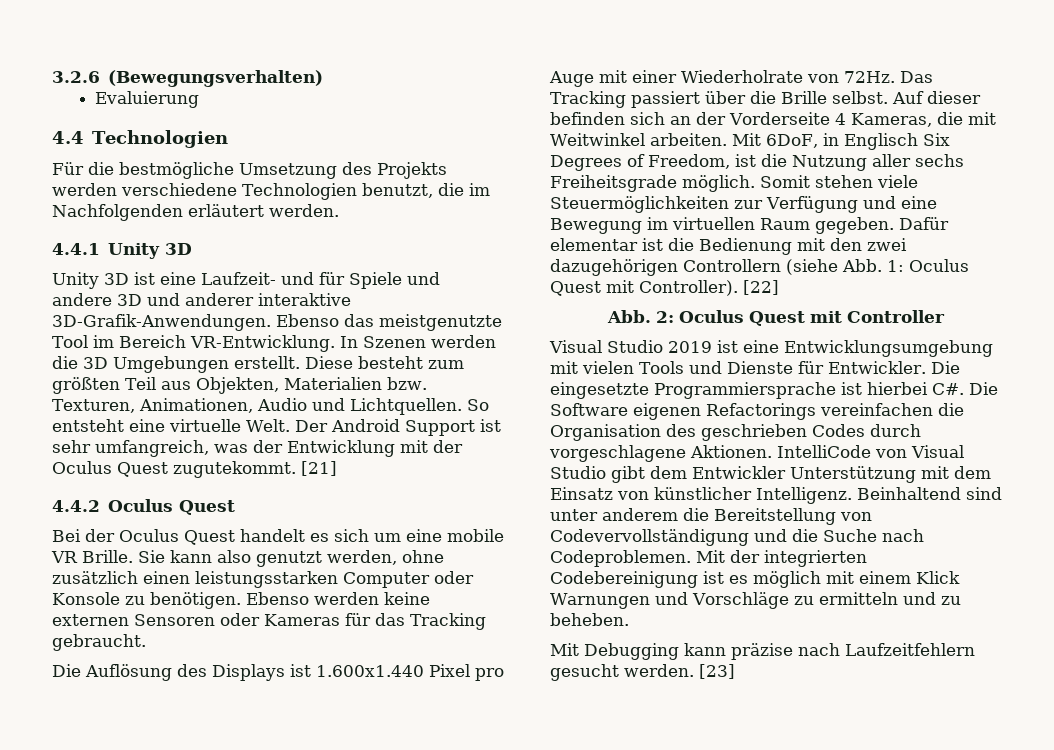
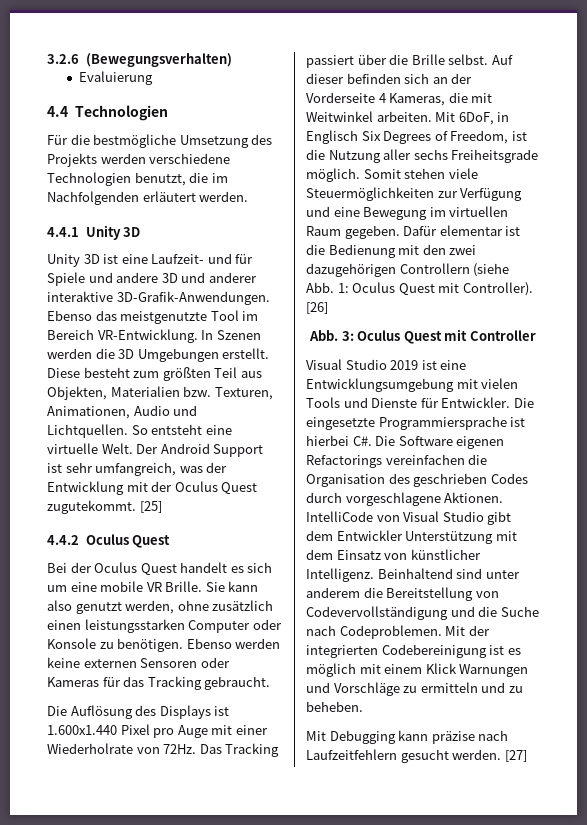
- [21]
+ [25]
- [22]
- Abb. 2: Oculus Quest mit Controller
+ [26]
+ Abb. 3: Oculus Quest mit Controller
- [23]
+ [27]

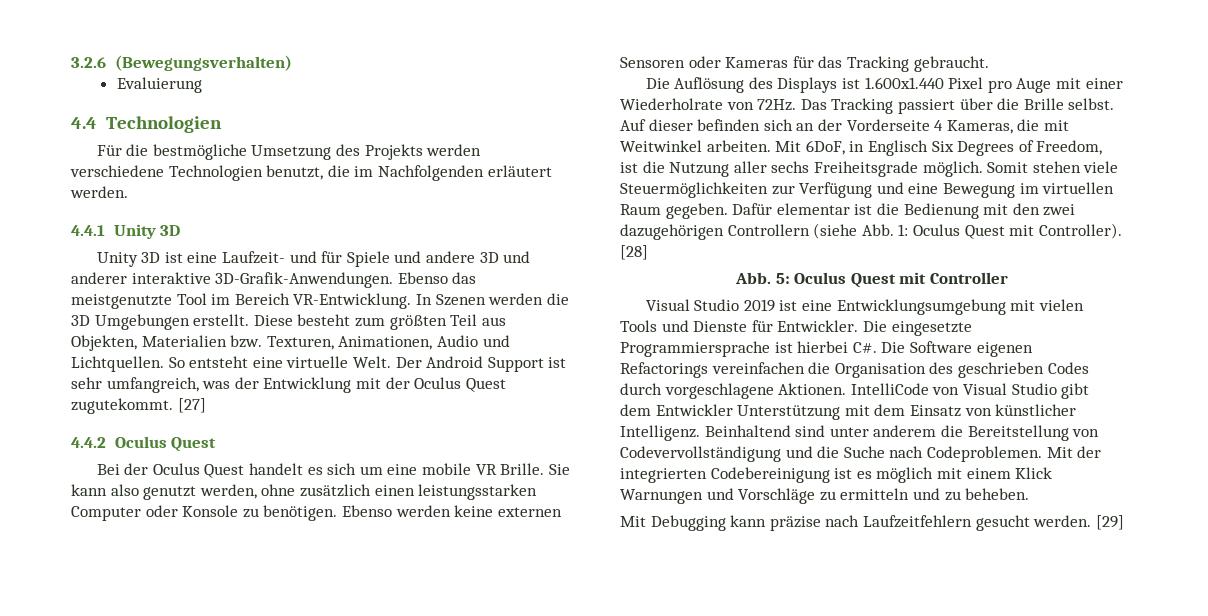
- [25]
+ [27]
- [26]
- Abb. 3: Oculus Quest mit Controller
+ [28]
+ Abb. 5: Oculus Quest mit Controller
- [27]
+ [29]

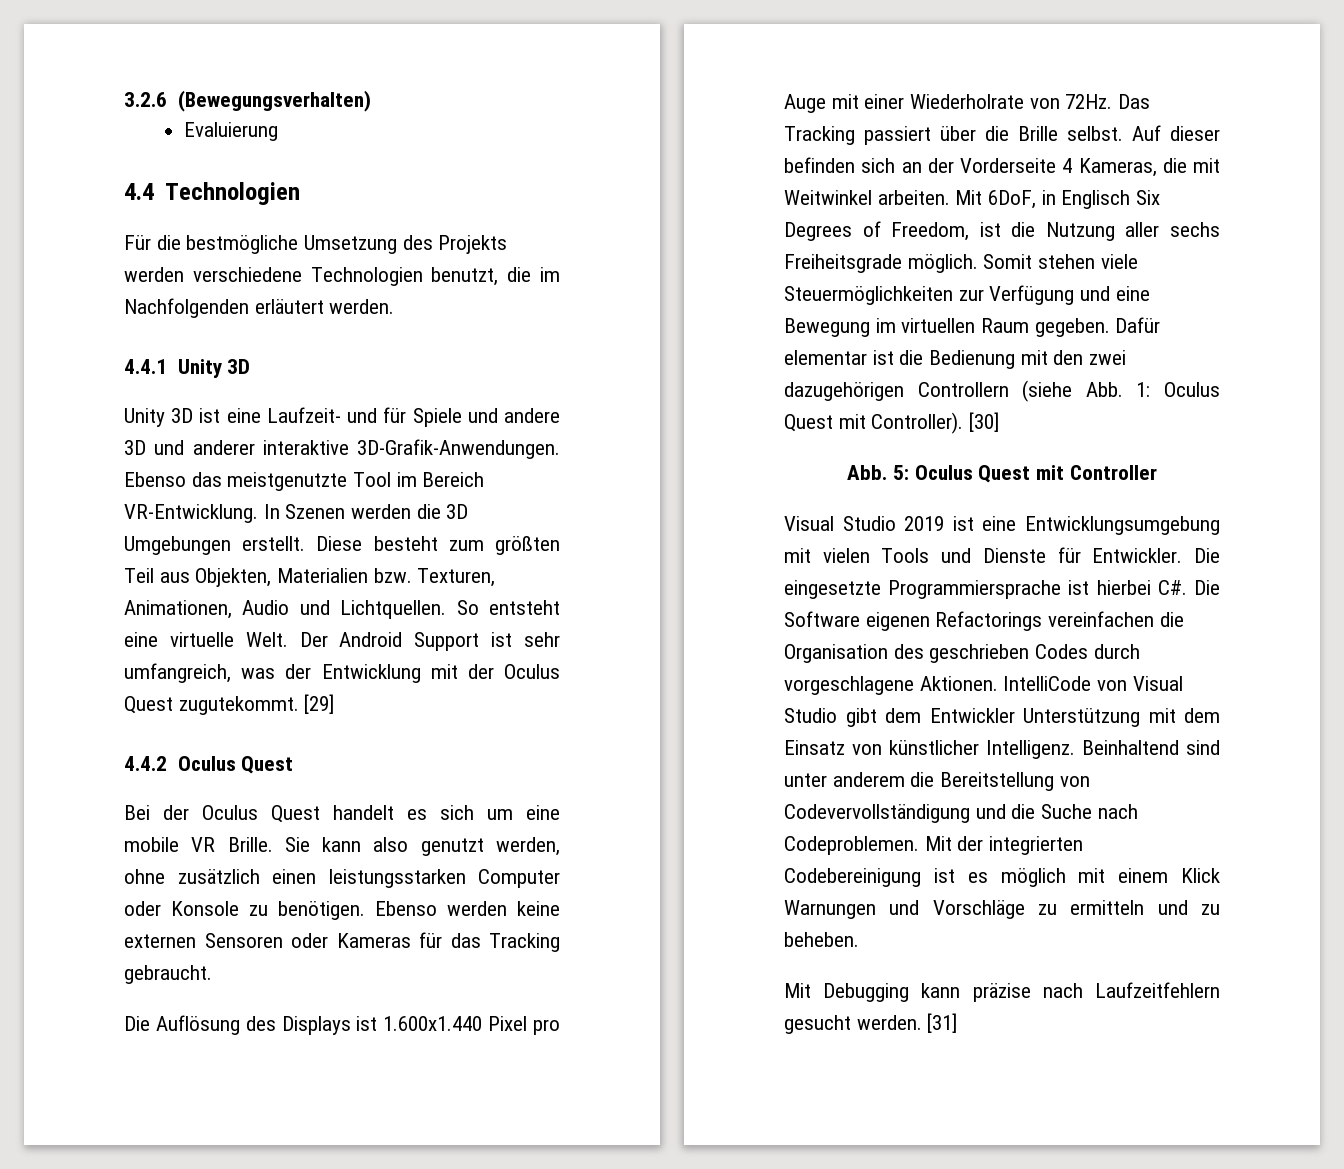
- [27]
+ [29]
- [28]
+ [30]
- [29]
+ [31]

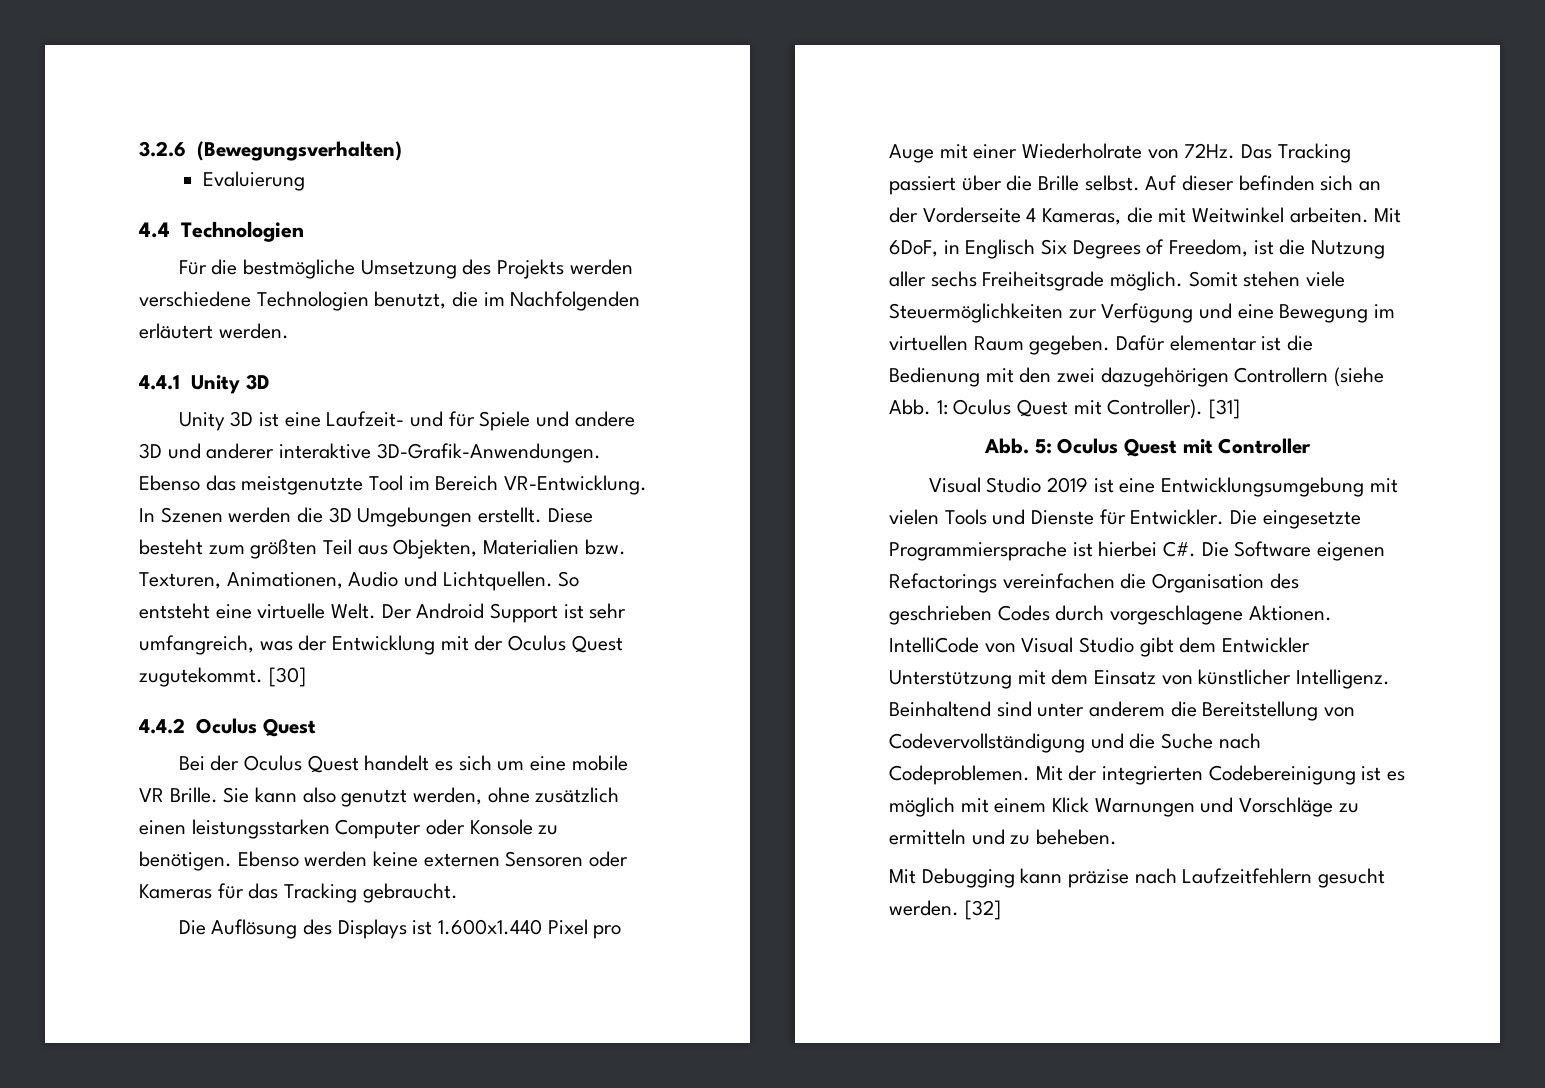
- [29]
+ [30]
- [30]
+ [31]
- [31]
+ [32]

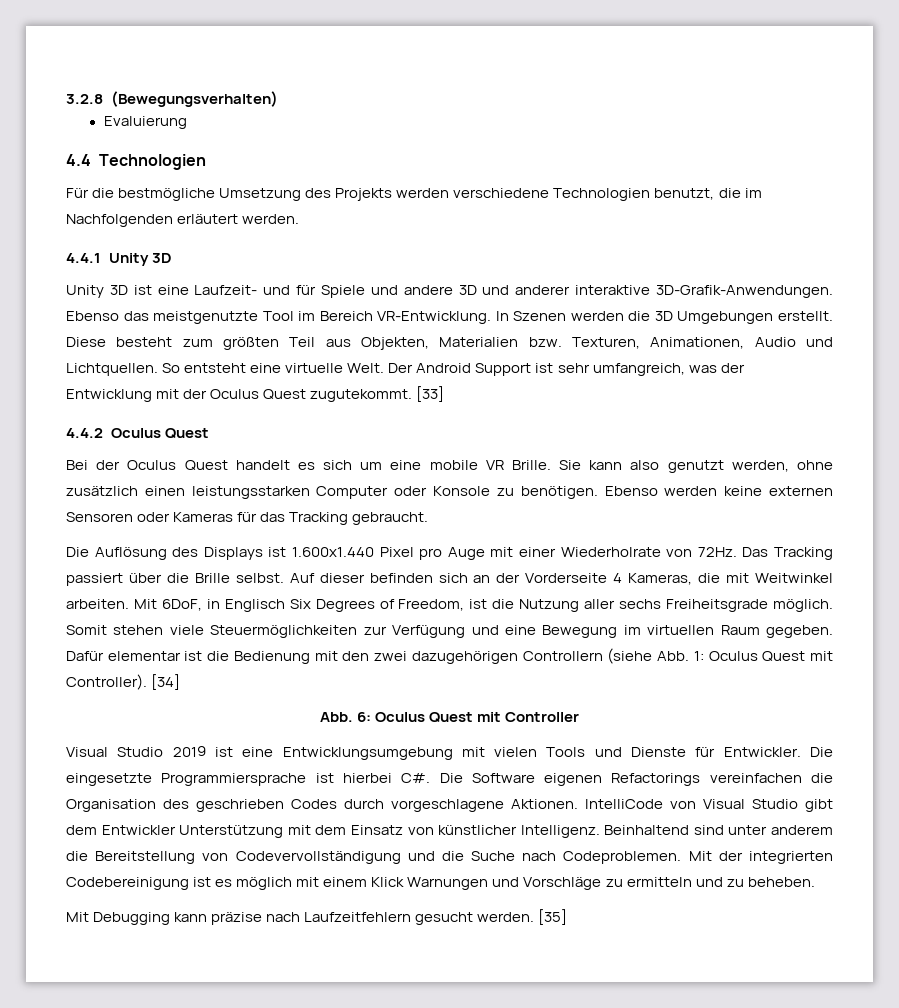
- 3.2.6 (Bewegungsverhalten)
+ 3.2.8 (Bewegungsverhalten)
- [30]
+ [33]
- [31]
- Abb. 5: Oculus Quest mit Controller
+ [34]
+ Abb. 6: Oculus Quest mit Controller
- [32]
+ [35]

